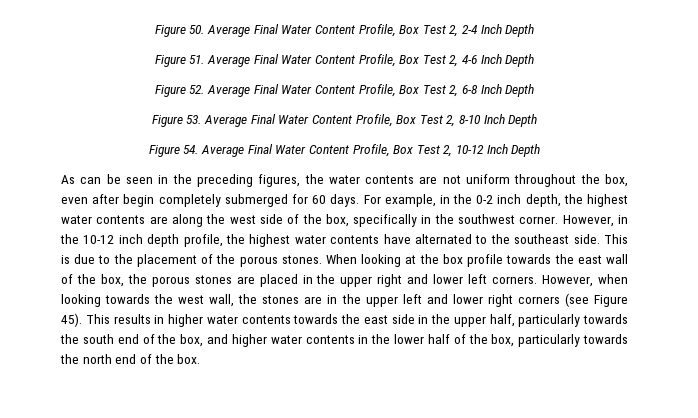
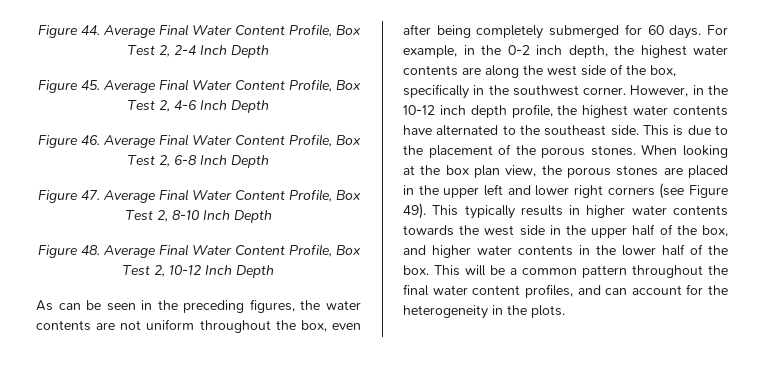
- Figure 50. Average Final Water Content Profile, Box Test 2, 2-4 Inch Depth
+ Figure 44. Average Final Water Content Profile, Box Test 2, 2-4 Inch Depth
- Figure 51. Average Final Water Content Profile, Box Test 2, 4-6 Inch Depth
+ Figure 45. Average Final Water Content Profile, Box Test 2, 4-6 Inch Depth
- Figure 52. Average Final Water Content Profile, Box Test 2, 6-8 Inch Depth
+ Figure 46. Average Final Water Content Profile, Box Test 2, 6-8 Inch Depth
- Figure 53. Average Final Water Content Profile, Box Test 2, 8-10 Inch Depth
+ Figure 47. Average Final Water Content Profile, Box Test 2, 8-10 Inch Depth
- Figure 54. Average Final Water Content Profile, Box Test 2, 10-12 Inch Depth
+ Figure 48. Average Final Water Content Profile, Box Test 2, 10-12 Inch Depth
- As can be seen in the preceding figures, the water contents are not uniform throughout the box, even after begin completely submerged for 60 days.
+ As can be seen in the preceding figures, the water contents are not uniform throughout the box, even after being completely submerged for 60 days.
- When looking at the box profile towards the east wall of the box, the porous stones are placed in the upper right and lower left corners. However, when looking towards the west wall, the stones are in the upper left and lower right corners (see Figure 45). This results in higher water contents towards the east side in the upper half, particularly towards the south end of the box, and higher water contents in the lower half of the box, particularly towards the north end of the box.
+ When looking at the box plan view, the porous stones are placed in the upper left and lower right corners (see Figure 49). This typically results in higher water contents towards the west side in the upper half of the box, and higher water contents in the lower half of the box. This will be a common pattern throughout the final water content profiles, and can account for the heterogeneity in the plots.

